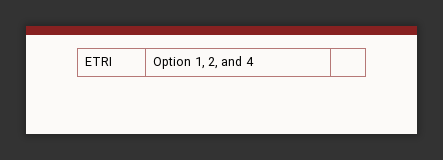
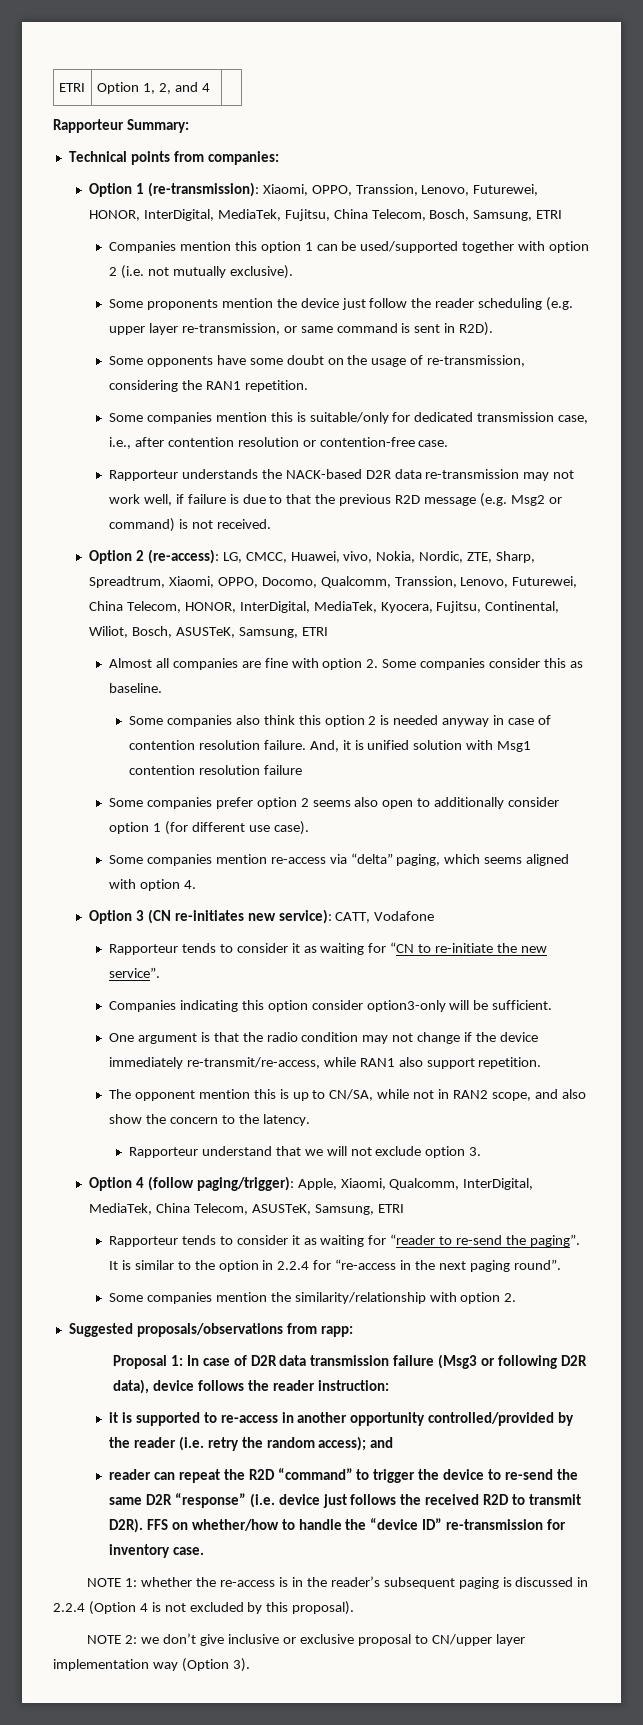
+ Rapporteur Summary:
+ Technical points from companies:
+ Option 1 (re-transmission): Xiaomi, OPPO, Transsion, Lenovo, Futurewei, HONOR, InterDigital, MediaTek, Fujitsu, China Telecom, Bosch, Samsung, ETRI
+ Companies mention this option 1 can be used/supported together with option 2 (i.e. not mutually exclusive).
+ Some proponents mention the device just follow the reader scheduling (e.g. upper layer re-transmission, or same command is sent in R2D).
+ Some opponents have some doubt on the usage of re-transmission, considering the RAN1 repetition.
+ Some companies mention this is suitable/only for dedicated transmission case, i.e., after contention resolution or contention-free case.
+ Rapporteur understands the NACK-based D2R data re-transmission may not work well, if failure is due to that the previous R2D message (e.g. Msg2 or command) is not received.
+ Option 2 (re-access): LG, CMCC, Huawei, vivo, Nokia, Nordic, ZTE, Sharp, Spreadtrum, Xiaomi, OPPO, Docomo, Qualcomm, Transsion, Lenovo, Futurewei, China Telecom, HONOR, InterDigital, MediaTek, Kyocera, Fujitsu, Continental, Wiliot, Bosch, ASUSTeK, Samsung, ETRI
+ Almost all companies are fine with option 2. Some companies consider this as baseline.
+ Some companies also think this option 2 is needed anyway in case of contention resolution failure. And, it is unified solution with Msg1 contention resolution failure
+ Some companies prefer option 2 seems also open to additionally consider option 1 (for different use case).
+ Some companies mention re-access via “delta” paging, which seems aligned with option 4.
+ Option 3 (CN re-initiates new service): CATT, Vodafone
+ Rapporteur tends to consider it as waiting for “CN to re-initiate the new service”.
+ Companies indicating this option consider option3-only will be sufficient.
+ One argument is that the radio condition may not change if the device immediately re-transmit/re-access, while RAN1 also support repetition.
+ The opponent mention this is up to CN/SA, while not in RAN2 scope, and also show the concern to the latency.
+ Rapporteur understand that we will not exclude option 3.
+ Option 4 (follow paging/trigger): Apple, Xiaomi, Qualcomm, InterDigital, MediaTek, China Telecom, ASUSTeK, Samsung, ETRI
+ Rapporteur tends to consider it as waiting for “reader to re-send the paging”. It is similar to the option in 2.2.4 for “re-access in the next paging round”.
+ Some companies mention the similarity/relationship with option 2.
+ Suggested proposals/observations from rapp:
+ Proposal 1: In case of D2R data transmission failure (Msg3 or following D2R data), device follows the reader instruction:
+ it is supported to re-access in another opportunity controlled/provided by the reader (i.e. retry the random access); and
+ reader can repeat the R2D “command” to trigger the device to re-send the same D2R “response” (i.e. device just follows the received R2D to transmit D2R). FFS on whether/how to handle the “device ID” re-transmission for inventory case.
+ NOTE 1: whether the re-access is in the reader’s subsequent paging is discussed in 2.2.4 (Option 4 is not excluded by this proposal).
+ NOTE 2: we don’t give inclusive or exclusive proposal to CN/upper layer implementation way (Option 3).

